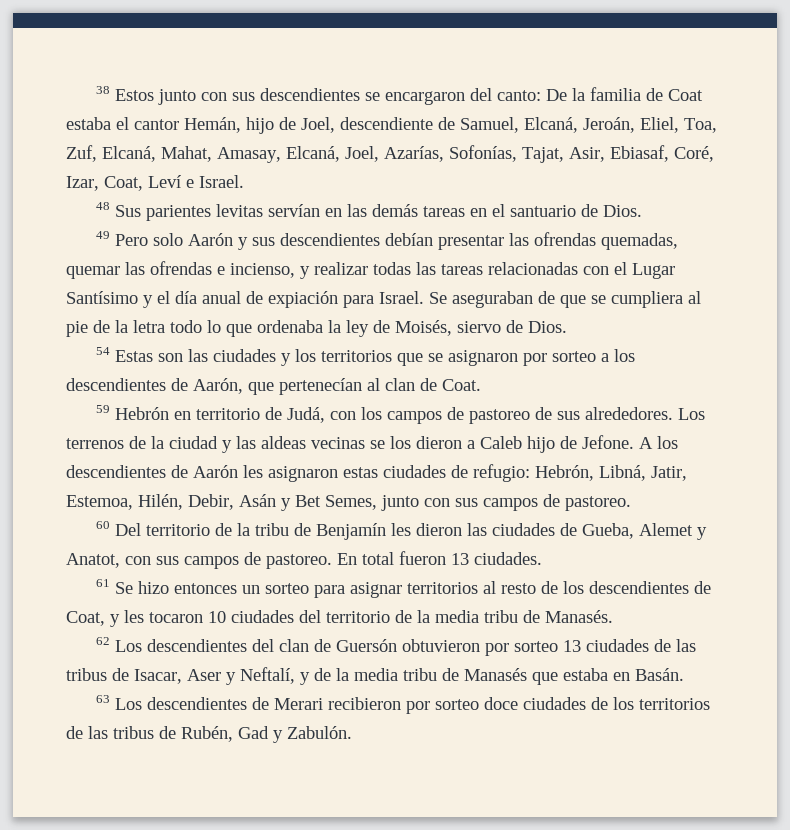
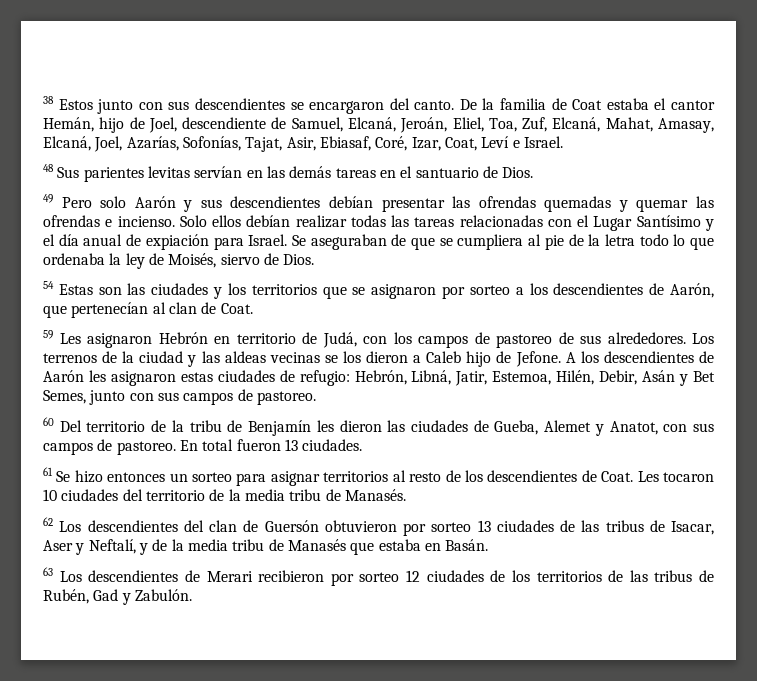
- 38 Estos junto con sus descendientes se encargaron del canto: De la familia de Coat estaba el cantor Hemán, hijo de Joel, descendiente de Samuel, Elcaná, Jeroán, Eliel, Toa, Zuf, Elcaná, Mahat, Amasay, Elcaná, Joel, Azarías, Sofonías, Tajat, Asir, Ebiasaf, Coré, Izar, Coat, Leví e Israel.
+ 38 Estos junto con sus descendientes se encargaron del canto. De la familia de Coat estaba el cantor Hemán, hijo de Joel, descendiente de Samuel, Elcaná, Jeroán, Eliel, Toa, Zuf, Elcaná, Mahat, Amasay, Elcaná, Joel, Azarías, Sofonías, Tajat, Asir, Ebiasaf, Coré, Izar, Coat, Leví e Israel.
- 49 Pero solo Aarón y sus descendientes debían presentar las ofrendas quemadas, quemar las ofrendas e incienso, y realizar todas las tareas relacionadas con el Lugar Santísimo y el día anual de expiación para Israel.
+ 49 Pero solo Aarón y sus descendientes debían presentar las ofrendas quemadas y quemar las ofrendas e incienso. Solo ellos debían realizar todas las tareas relacionadas con el Lugar Santísimo y el día anual de expiación para Israel.
- 59 Hebrón en territorio de Judá, con los campos de pastoreo de sus alrededores.
+ 59 Les asignaron Hebrón en territorio de Judá, con los campos de pastoreo de sus alrededores.
- 61 Se hizo entonces un sorteo para asignar territorios al resto de los descendientes de Coat, y les tocaron 10 ciudades del territorio de la media tribu de Manasés.
+ 61 Se hizo entonces un sorteo para asignar territorios al resto de los descendientes de Coat. Les tocaron 10 ciudades del territorio de la media tribu de Manasés.
- 63 Los descendientes de Merari recibieron por sorteo doce ciudades de los territorios de las tribus de Rubén, Gad y Zabulón.
+ 63 Los descendientes de Merari recibieron por sorteo 12 ciudades de los territorios de las tribus de Rubén, Gad y Zabulón.

